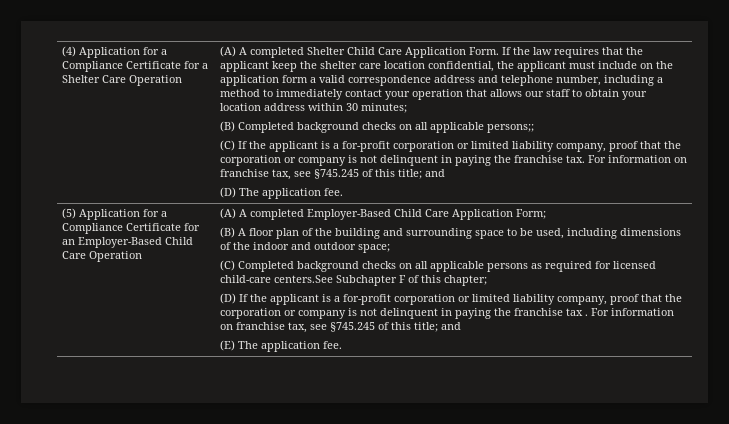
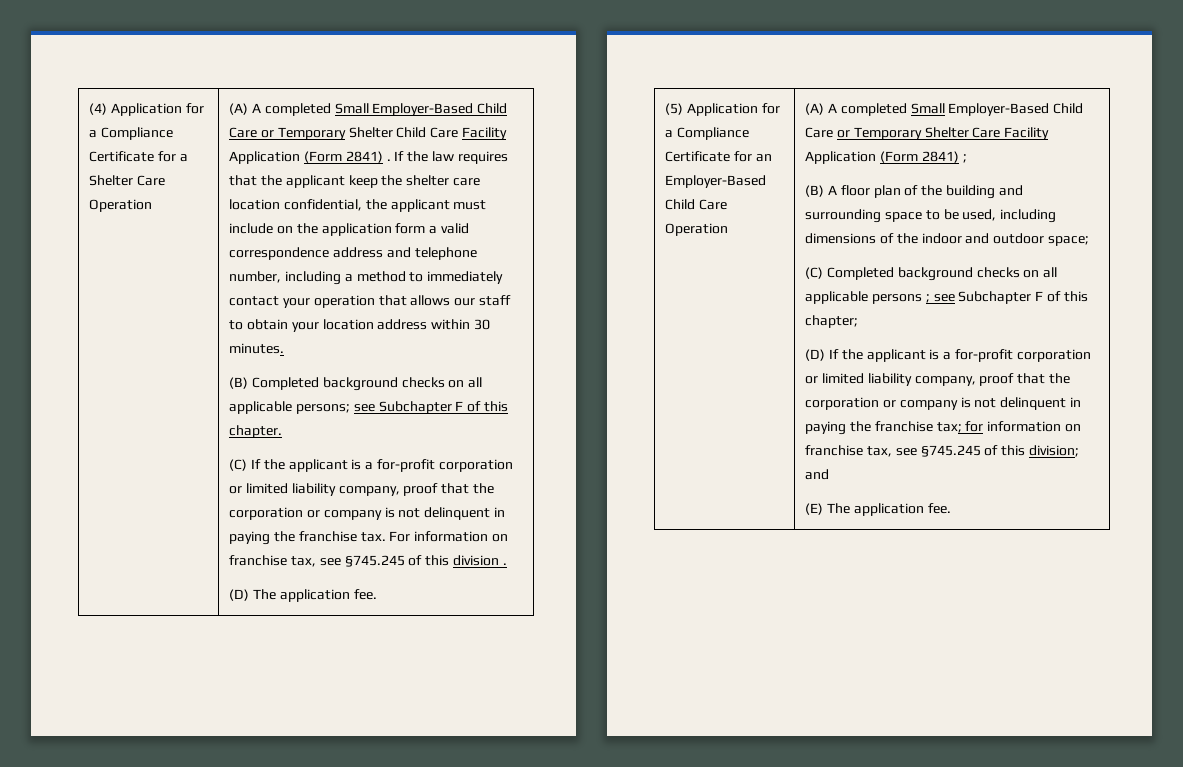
- (A) A completed Shelter Child Care Application Form.
+ (A) A completed Small Employer-Based Child Care or Temporary Shelter Child Care Facility Application (Form 2841) .
- If the law requires that the applicant keep the shelter care location confidential, the applicant must include on the application form a valid correspondence address and telephone number, including a method to immediately contact your operation that allows our staff to obtain your location address within 30 minutes;
+ If the law requires that the applicant keep the shelter care location confidential, the applicant must include on the application form a valid correspondence address and telephone number, including a method to immediately contact your operation that allows our staff to obtain your location address within 30 minutes.
- (B) Completed background checks on all applicable persons;;
+ (B) Completed background checks on all applicable persons; see Subchapter F of this chapter.
- (C) If the applicant is a for-profit corporation or limited liability company, proof that the corporation or company is not delinquent in paying the franchise tax. For information on franchise tax, see §745.245 of this title; and
+ (C) If the applicant is a for-profit corporation or limited liability company, proof that the corporation or company is not delinquent in paying the franchise tax. For information on franchise tax, see §745.245 of this division .
- (A) A completed Employer-Based Child Care Application Form;
+ (A) A completed Small Employer-Based Child Care or Temporary Shelter Care Facility Application (Form 2841) ;
- (C) Completed background checks on all applicable persons as required for licensed child-care centers.See Subchapter F of this chapter;
+ (C) Completed background checks on all applicable persons ; see Subchapter F of this chapter;
- (D) If the applicant is a for-profit corporation or limited liability company, proof that the corporation or company is not delinquent in paying the franchise tax . For information on franchise tax, see §745.245 of this title; and
+ (D) If the applicant is a for-profit corporation or limited liability company, proof that the corporation or company is not delinquent in paying the franchise tax; for information on franchise tax, see §745.245 of this division; and

